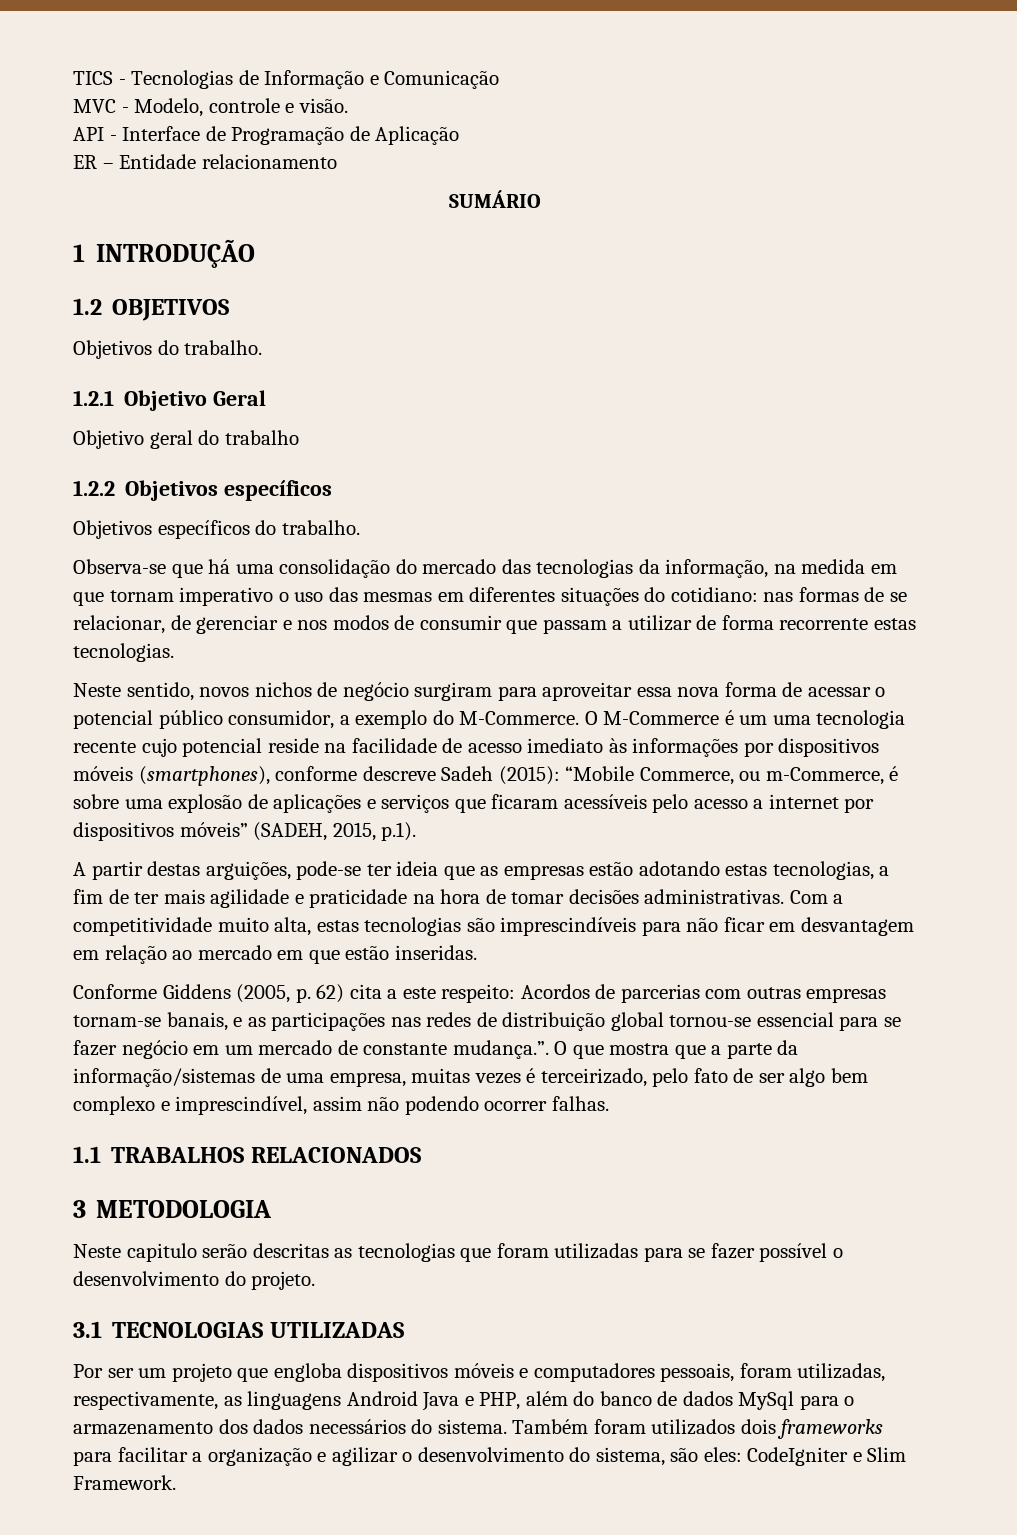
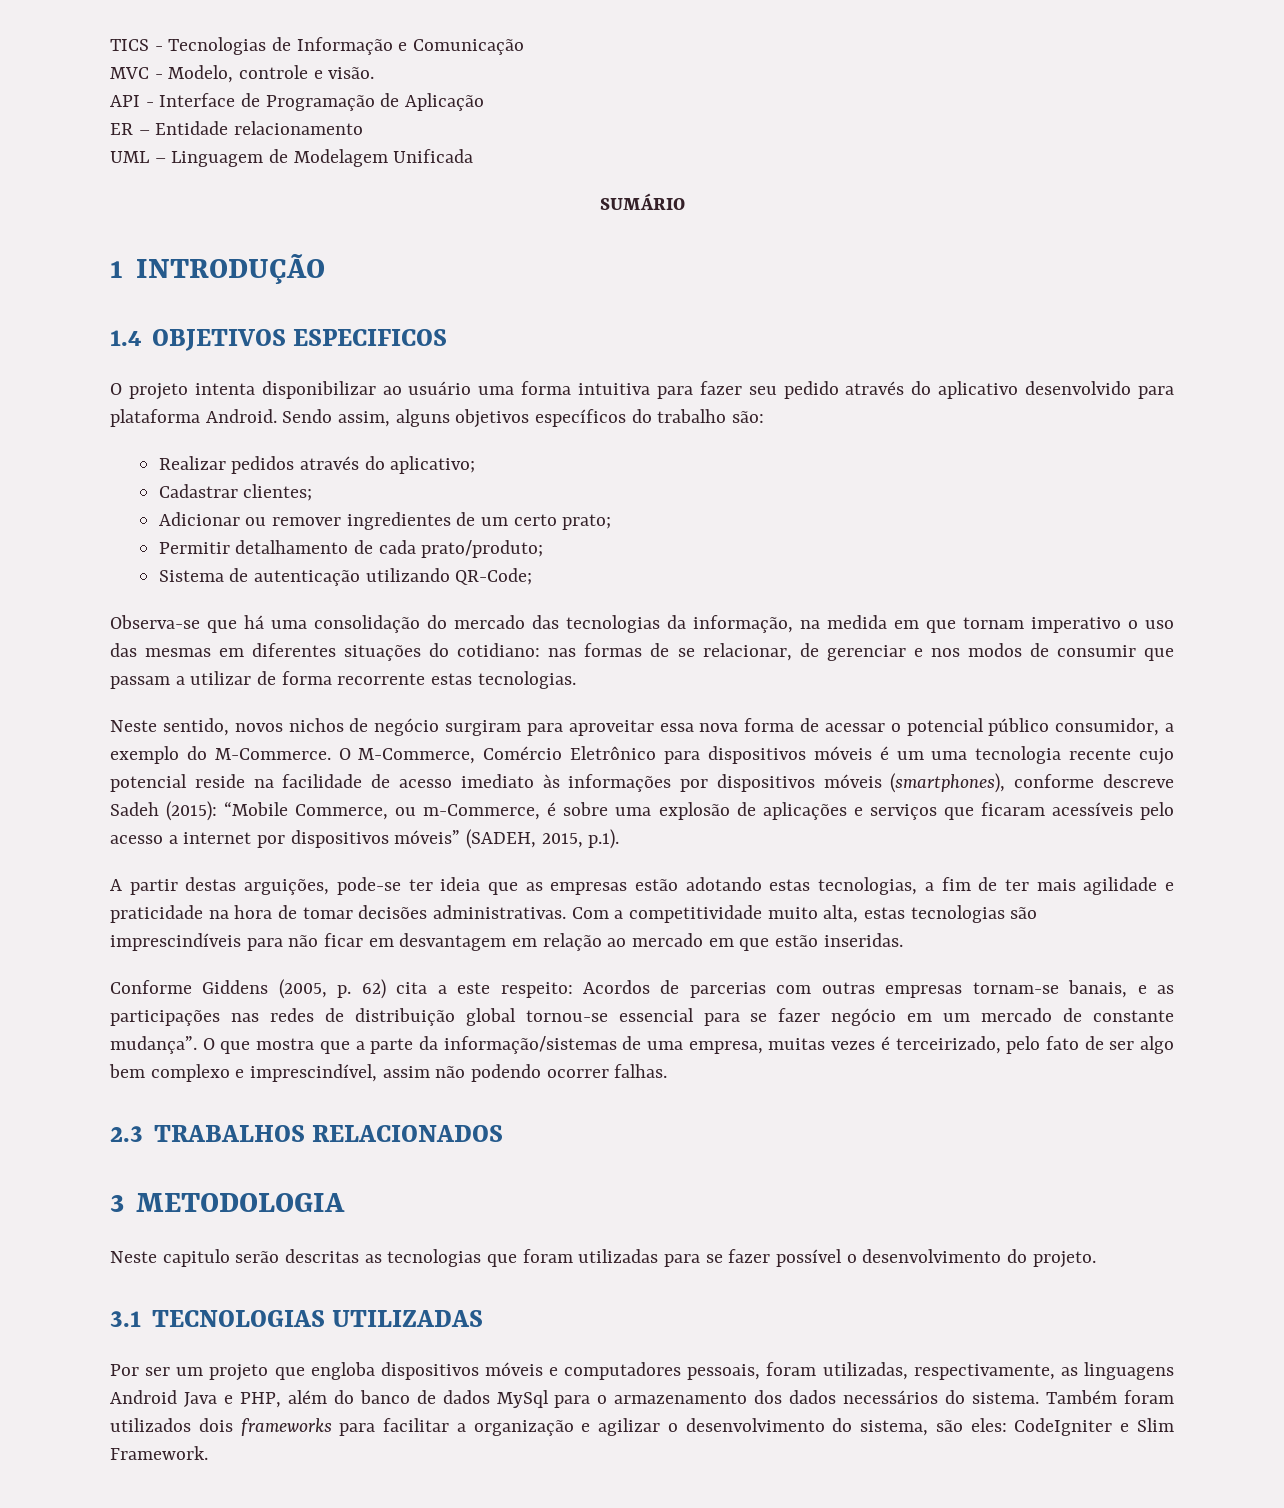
+ UML – Linguagem de Modelagem Unificada
- 1.2 OBJETIVOS
- Objetivos do trabalho.
- 1.2.1 Objetivo Geral
- Objetivo geral do trabalho
- 1.2.2 Objetivos específicos
- Objetivos específicos do trabalho.
+ 1.4 OBJETIVOS ESPECIFICOS
+ O projeto intenta disponibilizar ao usuário uma forma intuitiva para fazer seu pedido através do aplicativo desenvolvido para plataforma Android. Sendo assim, alguns objetivos específicos do trabalho são:
+ Realizar pedidos através do aplicativo;
+ Cadastrar clientes;
+ Adicionar ou remover ingredientes de um certo prato;
+ Permitir detalhamento de cada prato/produto;
+ Sistema de autenticação utilizando QR-Code;
- O M-Commerce é um uma tecnologia recente cujo potencial reside na facilidade de acesso imediato às informações por dispositivos móveis (smartphones), conforme descreve Sadeh (2015): “Mobile Commerce, ou m-Commerce, é sobre uma explosão de aplicações e serviços que ficaram acessíveis pelo acesso a internet por dispositivos móveis” (SADEH, 2015, p.1).
+ O M-Commerce, Comércio Eletrônico para dispositivos móveis é um uma tecnologia recente cujo potencial reside na facilidade de acesso imediato às informações por dispositivos móveis (smartphones), conforme descreve Sadeh (2015): “Mobile Commerce, ou m-Commerce, é sobre uma explosão de aplicações e serviços que ficaram acessíveis pelo acesso a internet por dispositivos móveis” (SADEH, 2015, p.1).
- Acordos de parcerias com outras empresas tornam-se banais, e as participações nas redes de distribuição global tornou-se essencial para se fazer negócio em um mercado de constante mudança.”. O que mostra que a parte da informação/sistemas de uma empresa, muitas vezes é terceirizado, pelo fato de ser algo bem complexo e imprescindível, assim não podendo ocorrer falhas.
+ Acordos de parcerias com outras empresas tornam-se banais, e as participações nas redes de distribuição global tornou-se essencial para se fazer negócio em um mercado de constante mudança”. O que mostra que a parte da informação/sistemas de uma empresa, muitas vezes é terceirizado, pelo fato de ser algo bem complexo e imprescindível, assim não podendo ocorrer falhas.
- 1.1 TRABALHOS RELACIONADOS
+ 2.3 TRABALHOS RELACIONADOS

